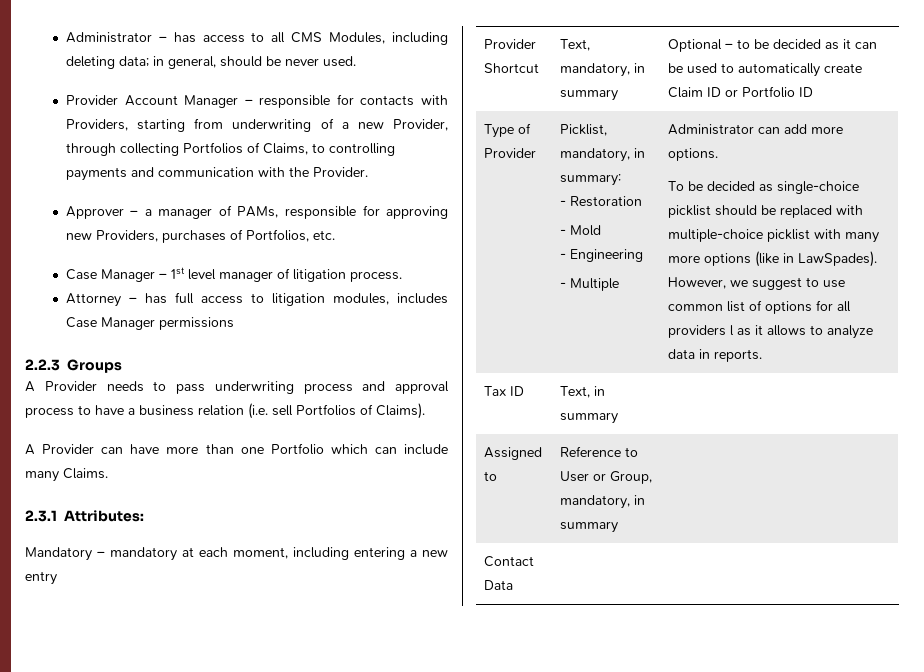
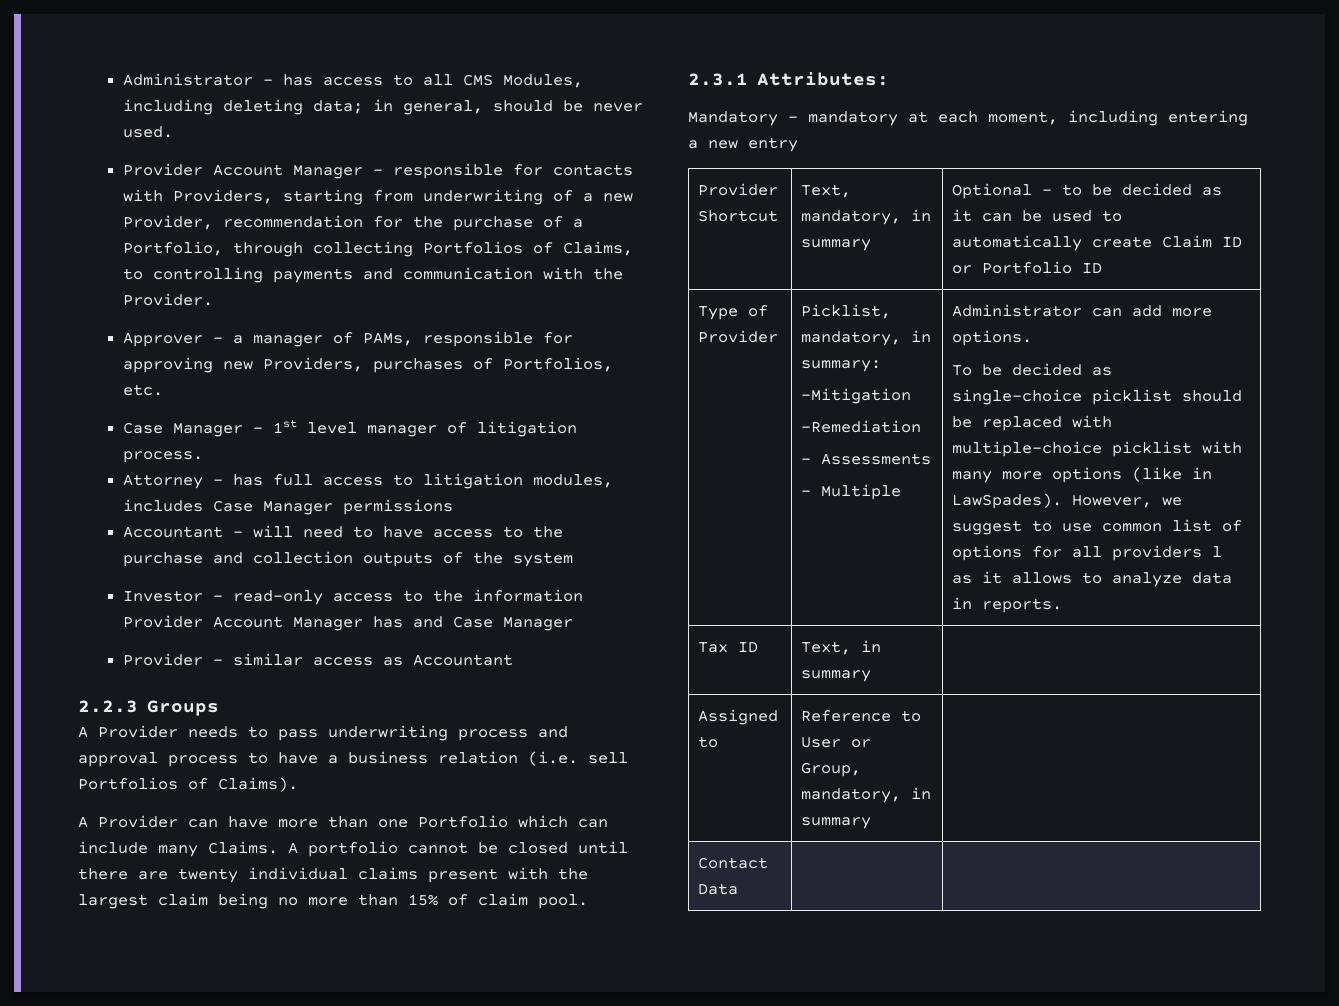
- Provider Account Manager – responsible for contacts with Providers, starting from underwriting of a new Provider, through collecting Portfolios of Claims, to controlling payments and communication with the Provider.
+ Provider Account Manager – responsible for contacts with Providers, starting from underwriting of a new Provider, recommendation for the purchase of a Portfolio, through collecting Portfolios of Claims, to controlling payments and communication with the Provider.
+ Accountant – will need to have access to the purchase and collection outputs of the system
+ Investor – read-only access to the information Provider Account Manager has and Case Manager
+ Provider – similar access as Accountant
+ A portfolio cannot be closed until there are twenty individual claims present with the largest claim being no more than 15% of claim pool.
- - Restoration
- - Mold
- - Engineering
+ -Mitigation
+ -Remediation
+ - Assessments

